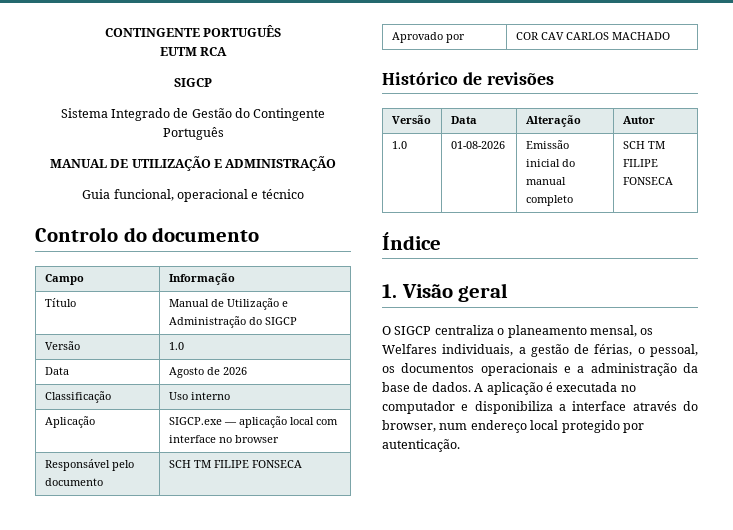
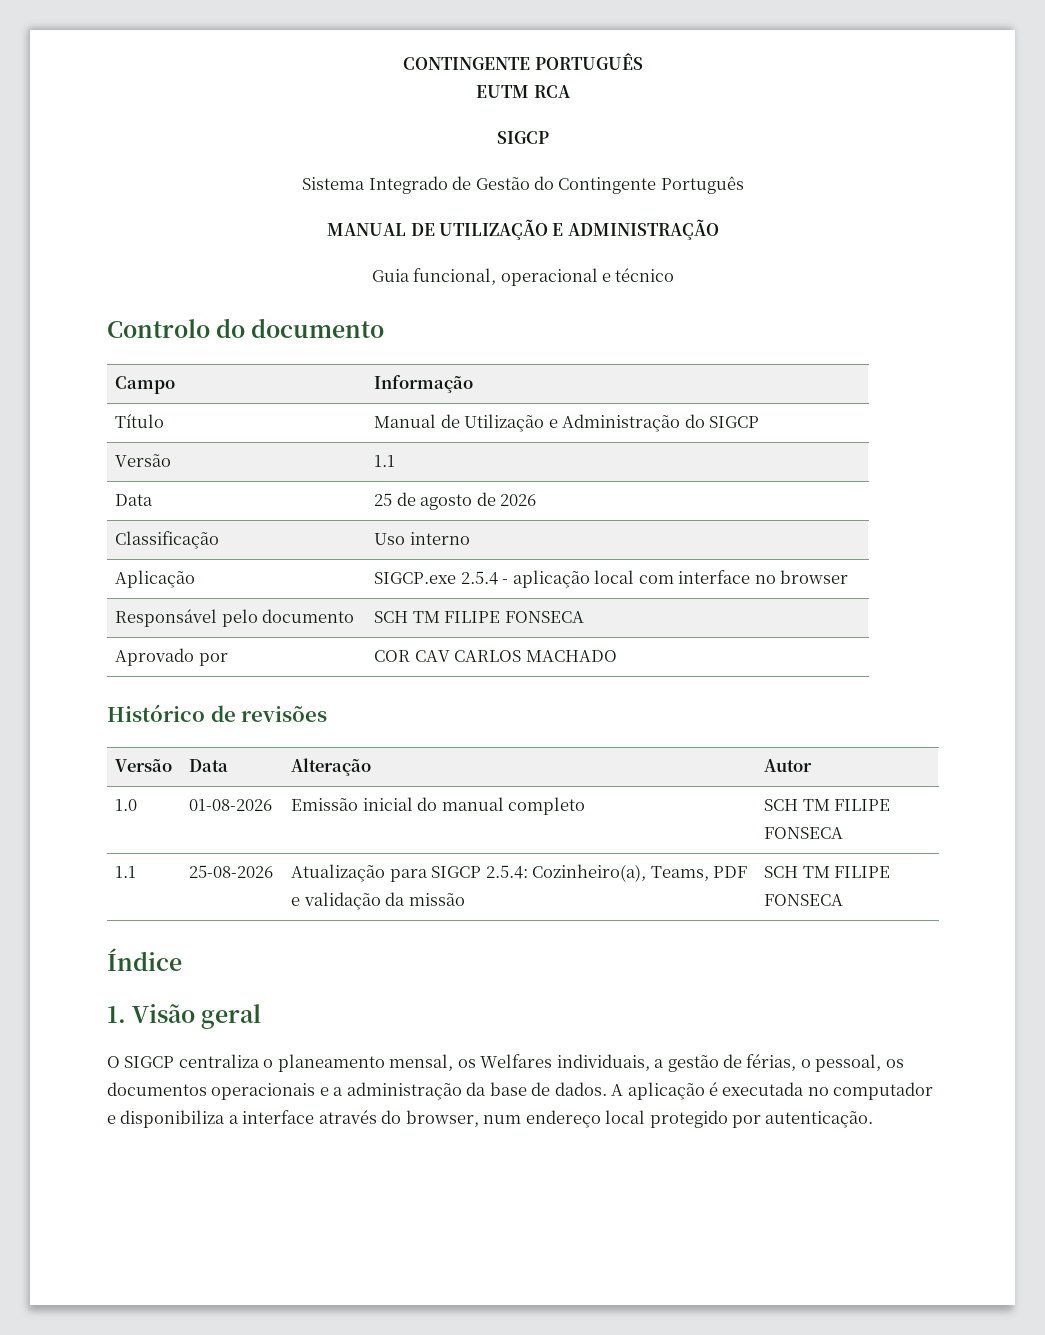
- Versão | 1.0
- Data | Agosto de 2026
+ Versão | 1.1
+ Data | 25 de agosto de 2026
- Aplicação | SIGCP.exe — aplicação local com interface no browser
+ Aplicação | SIGCP.exe 2.5.4 - aplicação local com interface no browser
+ 1.1 | 25-08-2026 | Atualização para SIGCP 2.5.4: Cozinheiro(a), Teams, PDF e validação da missão | SCH TM FILIPE FONSECA

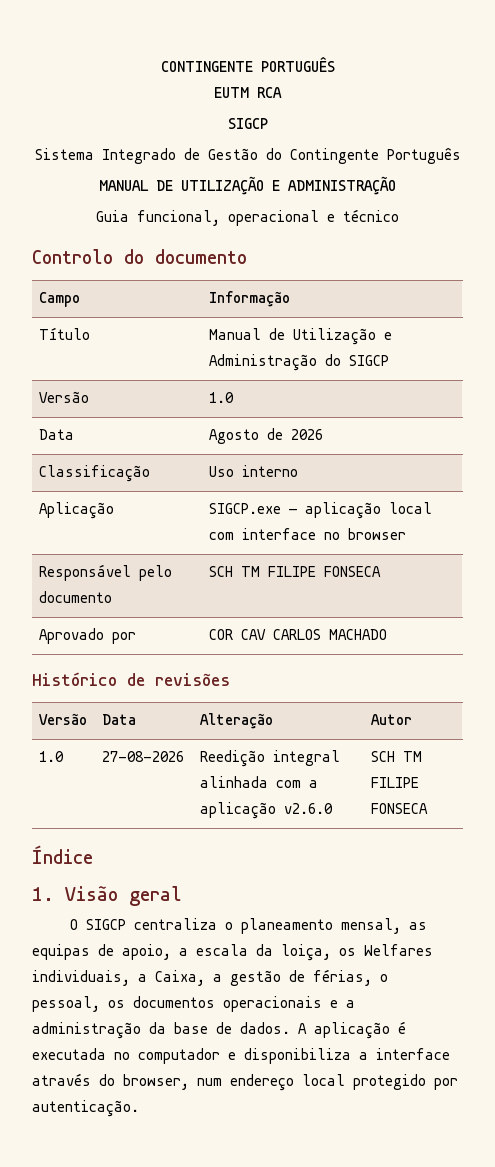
- Versão | 1.1
- Data | 25 de agosto de 2026
+ Versão | 1.0
+ Data | Agosto de 2026
- Aplicação | SIGCP.exe 2.5.4 - aplicação local com interface no browser
+ Aplicação | SIGCP.exe — aplicação local com interface no browser
- 1.0 | 01-08-2026 | Emissão inicial do manual completo | SCH TM FILIPE FONSECA
- 1.1 | 25-08-2026 | Atualização para SIGCP 2.5.4: Cozinheiro(a), Teams, PDF e validação da missão | SCH TM FILIPE FONSECA
+ 1.0 | 27-08-2026 | Reedição integral alinhada com a aplicação v2.6.0 | SCH TM FILIPE FONSECA
- O SIGCP centraliza o planeamento mensal, os Welfares individuais, a gestão de férias, o pessoal, os documentos operacionais e a administração da base de dados.
+ O SIGCP centraliza o planeamento mensal, as equipas de apoio, a escala da loiça, os Welfares individuais, a Caixa, a gestão de férias, o pessoal, os documentos operacionais e a administração da base de dados.

